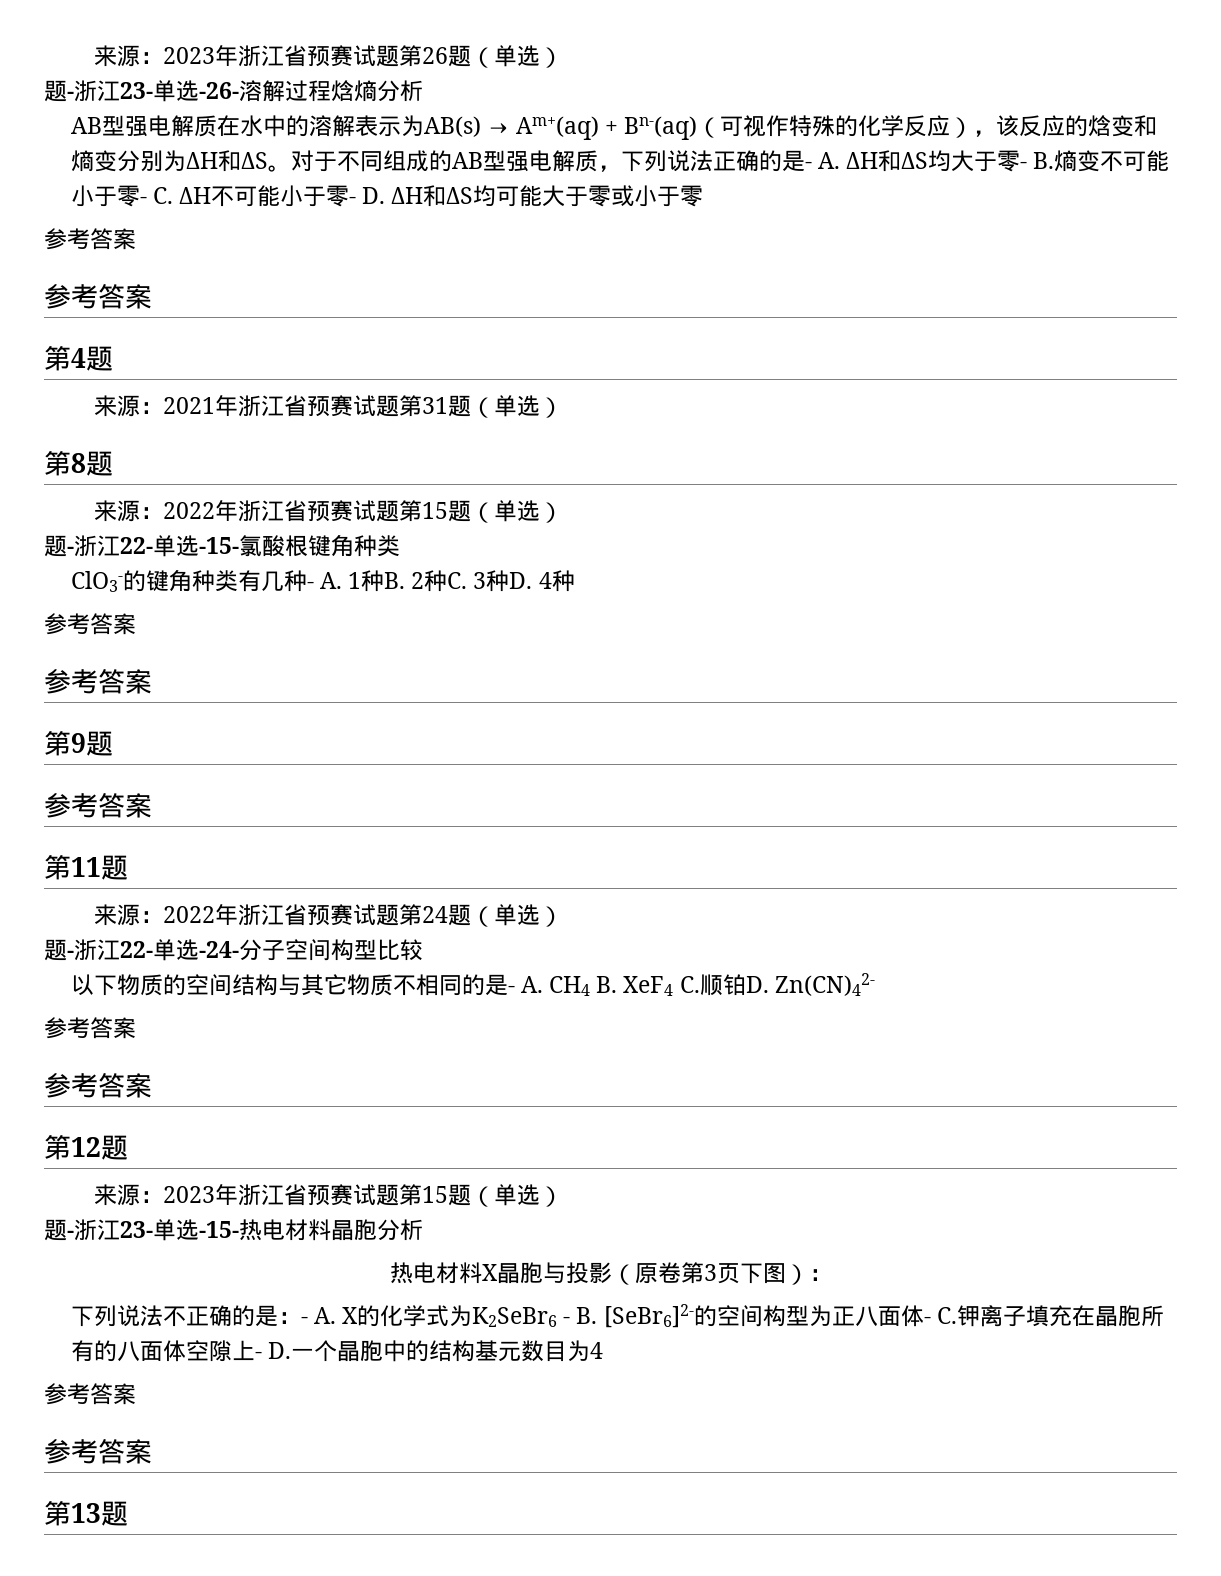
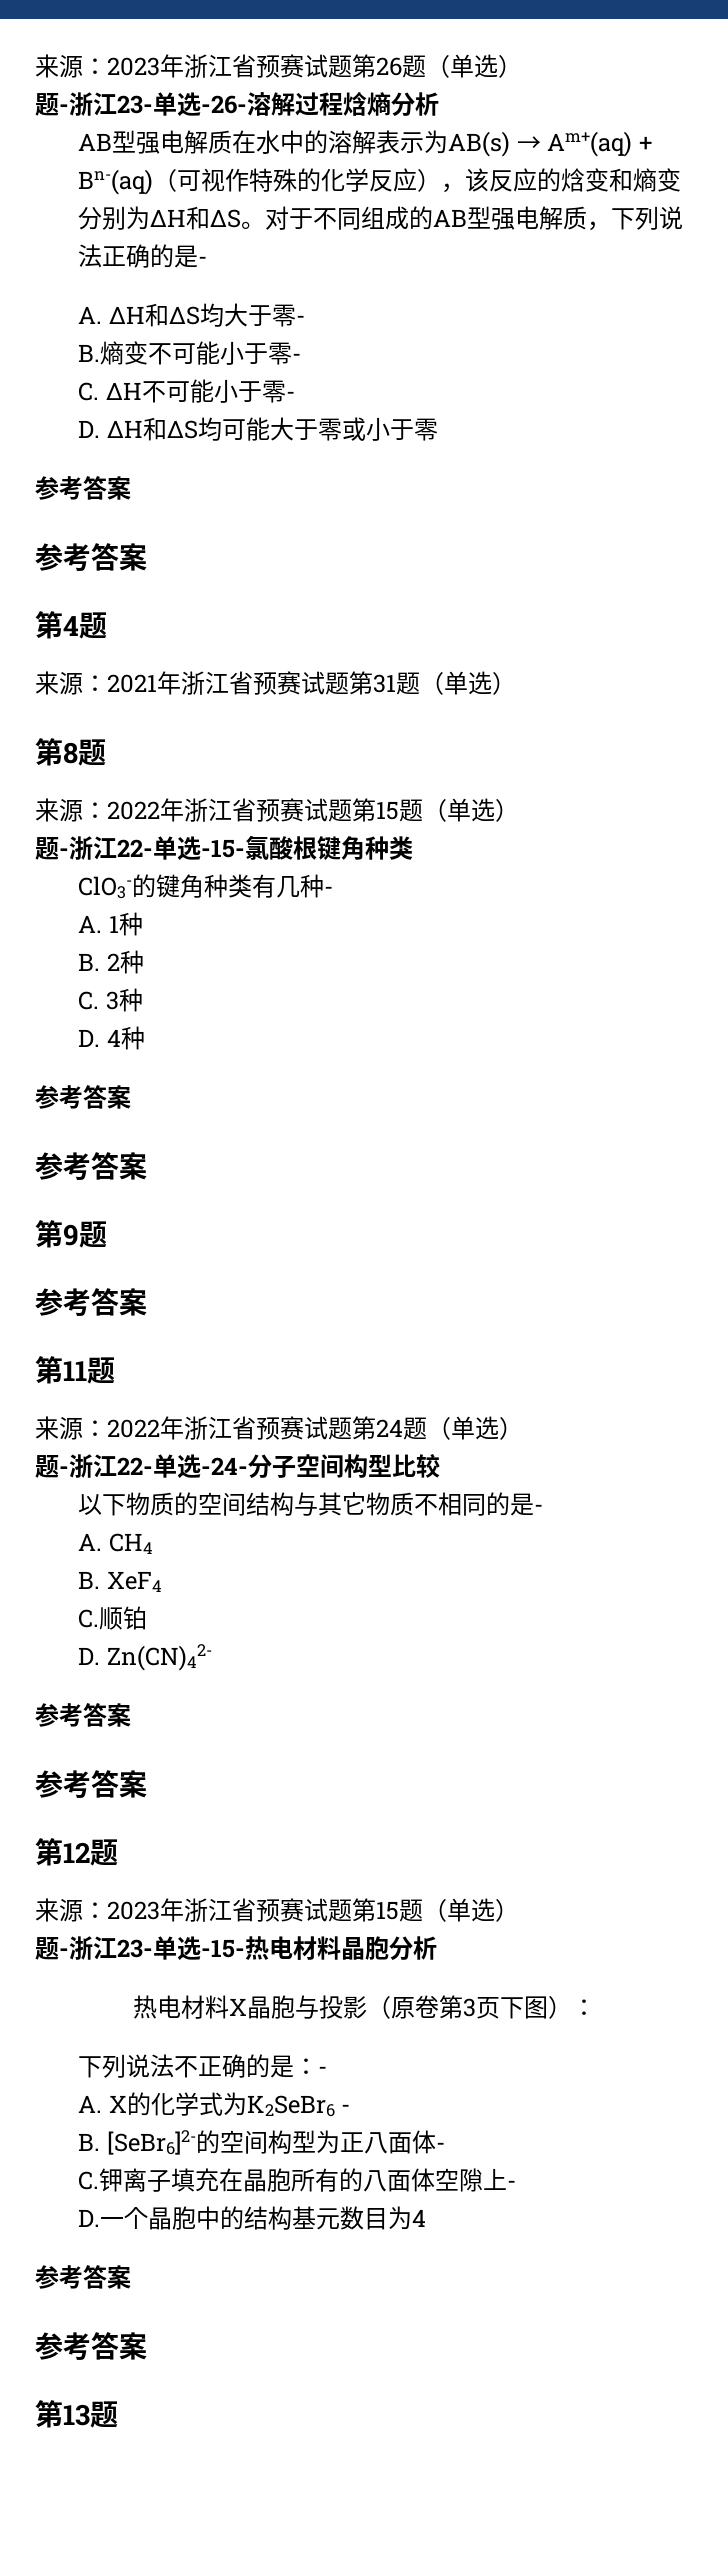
- 对于不同组成的AB型强电解质，下列说法正确的是- A. ΔH和ΔS均大于零- B.熵变不可能小于零- C. ΔH不可能小于零- D. ΔH和ΔS均可能大于零或小于零
+ 对于不同组成的AB型强电解质，下列说法正确的是-
+ A. ΔH和ΔS均大于零-
+ B.熵变不可能小于零-
+ C. ΔH不可能小于零-
+ D. ΔH和ΔS均可能大于零或小于零
- ClO3-的键角种类有几种- A. 1种B. 2种C. 3种D. 4种
+ ClO3-的键角种类有几种-
+ A. 1种
+ B. 2种
+ C. 3种
+ D. 4种
- 以下物质的空间结构与其它物质不相同的是- A. CH4 B. XeF4 C.顺铂D. Zn(CN)42-
+ 以下物质的空间结构与其它物质不相同的是-
+ A. CH4
+ B. XeF4
+ C.顺铂
+ D. Zn(CN)42-
- 下列说法不正确的是：- A. X的化学式为K2SeBr6 - B. [SeBr6]2-的空间构型为正八面体- C.钾离子填充在晶胞所有的八面体空隙上- D.一个晶胞中的结构基元数目为4
+ 下列说法不正确的是：-
+ A. X的化学式为K2SeBr6 -
+ B. [SeBr6]2-的空间构型为正八面体-
+ C.钾离子填充在晶胞所有的八面体空隙上-
+ D.一个晶胞中的结构基元数目为4

